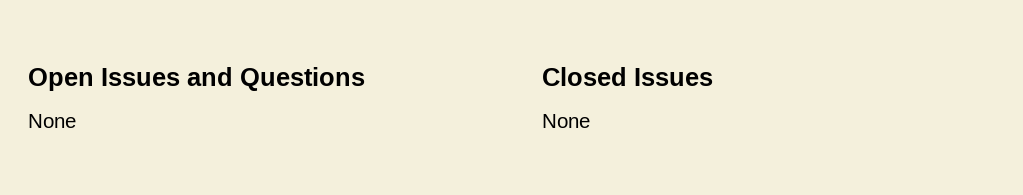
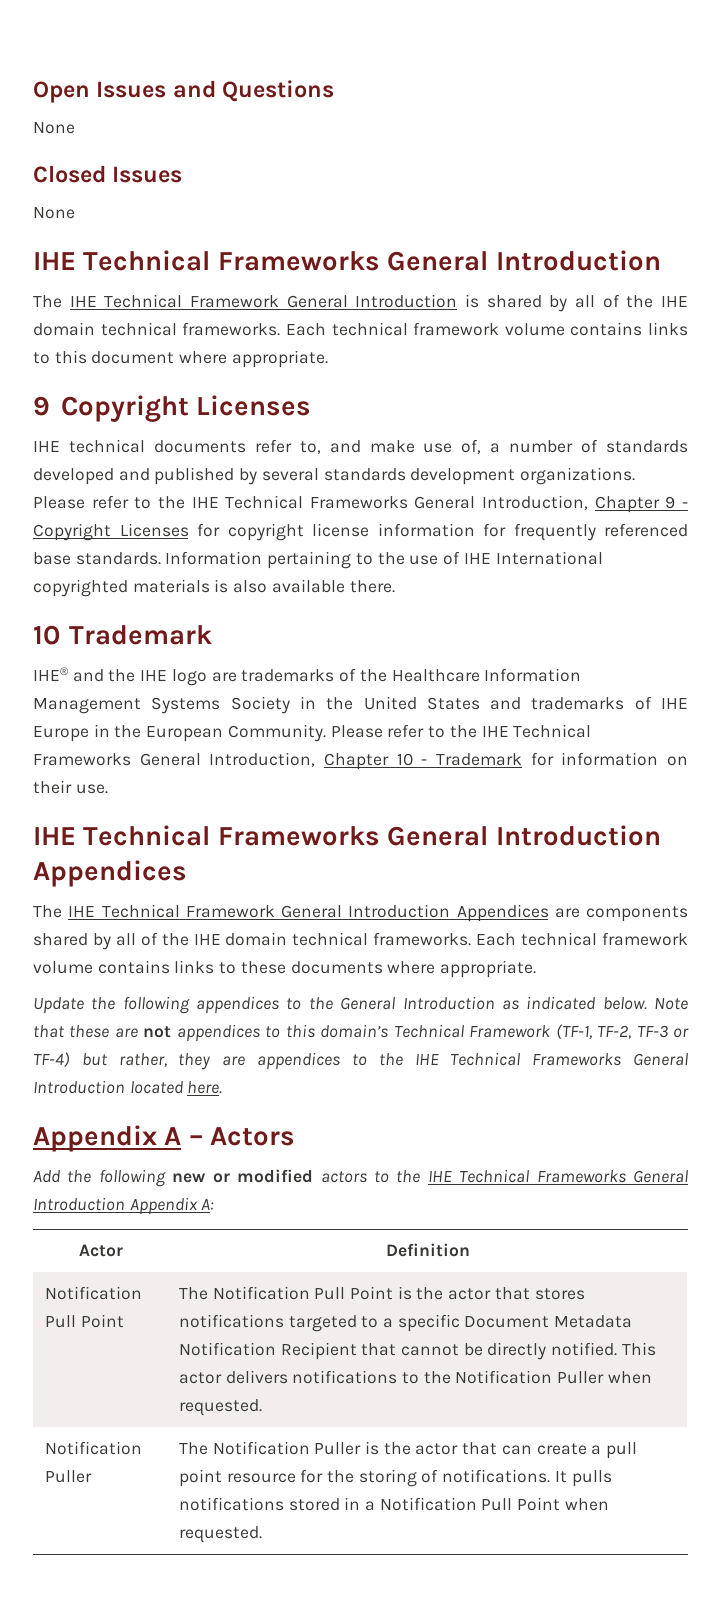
  Closed Issues
  None
+ IHE Technical Frameworks General Introduction
+ The IHE Technical Framework General Introduction is shared by all of the IHE domain technical frameworks. Each technical framework volume contains links to this document where appropriate.
+ 9 Copyright Licenses
+ IHE technical documents refer to, and make use of, a number of standards developed and published by several standards development organizations. Please refer to the IHE Technical Frameworks General Introduction, Chapter 9 - Copyright Licenses for copyright license information for frequently referenced base standards. Information pertaining to the use of IHE International copyrighted materials is also available there.
+ 10 Trademark
+ IHE® and the IHE logo are trademarks of the Healthcare Information Management Systems Society in the United States and trademarks of IHE Europe in the European Community. Please refer to the IHE Technical Frameworks General Introduction, Chapter 10 - Trademark for information on their use.
+ IHE Technical Frameworks General Introduction Appendices
+ The IHE Technical Framework General Introduction Appendices are components shared by all of the IHE domain technical frameworks. Each technical framework volume contains links to these documents where appropriate.
+ Update the following appendices to the General Introduction as indicated below. Note that these are not appendices to this domain’s Technical Framework (TF-1, TF-2, TF-3 or TF-4) but rather, they are appendices to the IHE Technical Frameworks General Introduction located here.
+ Appendix A – Actors
+ Add the following new or modified actors to the IHE Technical Frameworks General Introduction Appendix A:
+ Actor | Definition
+ Notification Pull Point | The Notification Pull Point is the actor that stores notifications targeted to a specific Document Metadata Notification Recipient that cannot be directly notified. This actor delivers notifications to the Notification Puller when requested.
+ Notification Puller | The Notification Puller is the actor that can create a pull point resource for the storing of notifications. It pulls notifications stored in a Notification Pull Point when requested.

